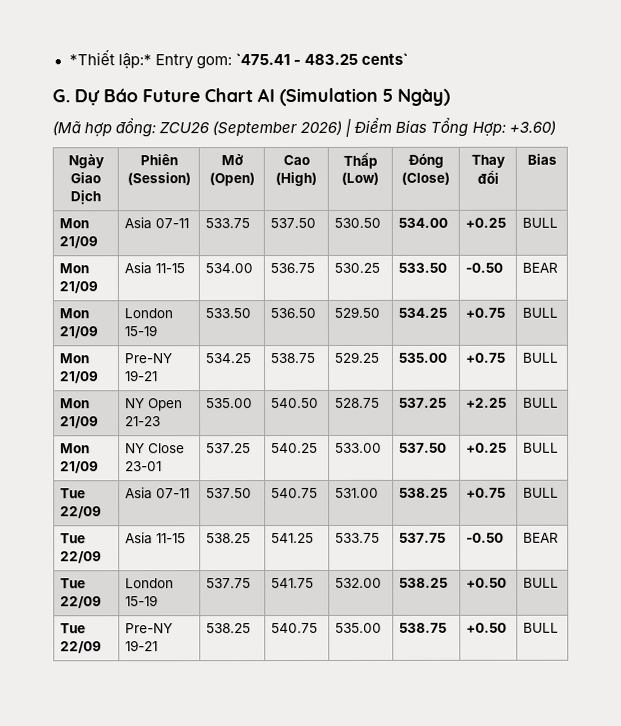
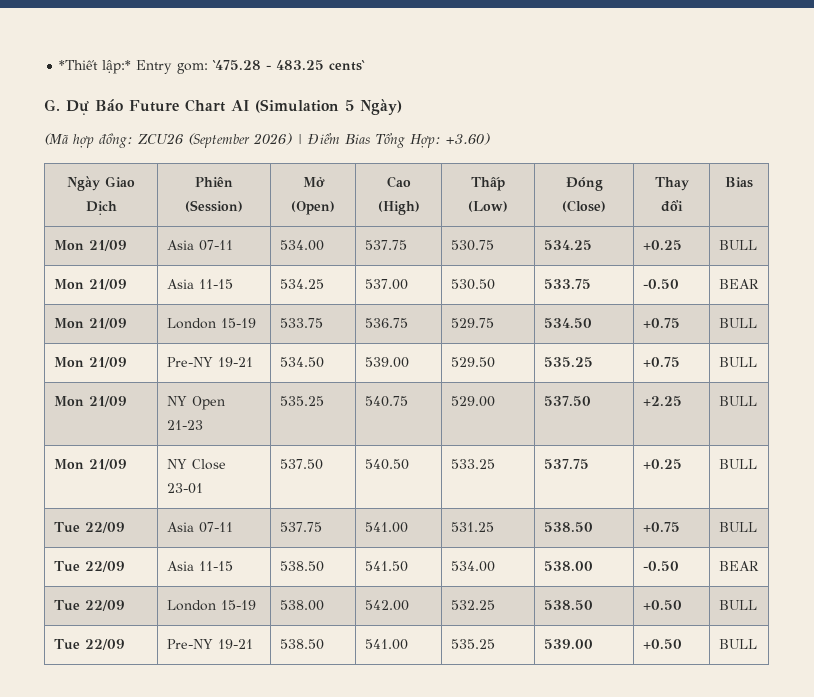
- *Thiết lập:* Entry gom: `475.41 - 483.25 cents`
+ *Thiết lập:* Entry gom: `475.28 - 483.25 cents`
- Mon 21/09 | Asia 07-11 | 533.75 | 537.50 | 530.50 | 534.00 | +0.25 | BULL
+ Mon 21/09 | Asia 07-11 | 534.00 | 537.75 | 530.75 | 534.25 | +0.25 | BULL
- Mon 21/09 | Asia 11-15 | 534.00 | 536.75 | 530.25 | 533.50 | -0.50 | BEAR
+ Mon 21/09 | Asia 11-15 | 534.25 | 537.00 | 530.50 | 533.75 | -0.50 | BEAR
- Mon 21/09 | London 15-19 | 533.50 | 536.50 | 529.50 | 534.25 | +0.75 | BULL
+ Mon 21/09 | London 15-19 | 533.75 | 536.75 | 529.75 | 534.50 | +0.75 | BULL
- Mon 21/09 | Pre-NY 19-21 | 534.25 | 538.75 | 529.25 | 535.00 | +0.75 | BULL
+ Mon 21/09 | Pre-NY 19-21 | 534.50 | 539.00 | 529.50 | 535.25 | +0.75 | BULL
- Mon 21/09 | NY Open 21-23 | 535.00 | 540.50 | 528.75 | 537.25 | +2.25 | BULL
+ Mon 21/09 | NY Open 21-23 | 535.25 | 540.75 | 529.00 | 537.50 | +2.25 | BULL
- Mon 21/09 | NY Close 23-01 | 537.25 | 540.25 | 533.00 | 537.50 | +0.25 | BULL
+ Mon 21/09 | NY Close 23-01 | 537.50 | 540.50 | 533.25 | 537.75 | +0.25 | BULL
- Tue 22/09 | Asia 07-11 | 537.50 | 540.75 | 531.00 | 538.25 | +0.75 | BULL
+ Tue 22/09 | Asia 07-11 | 537.75 | 541.00 | 531.25 | 538.50 | +0.75 | BULL
- Tue 22/09 | Asia 11-15 | 538.25 | 541.25 | 533.75 | 537.75 | -0.50 | BEAR
+ Tue 22/09 | Asia 11-15 | 538.50 | 541.50 | 534.00 | 538.00 | -0.50 | BEAR
- Tue 22/09 | London 15-19 | 537.75 | 541.75 | 532.00 | 538.25 | +0.50 | BULL
+ Tue 22/09 | London 15-19 | 538.00 | 542.00 | 532.25 | 538.50 | +0.50 | BULL
- Tue 22/09 | Pre-NY 19-21 | 538.25 | 540.75 | 535.00 | 538.75 | +0.50 | BULL
+ Tue 22/09 | Pre-NY 19-21 | 538.50 | 541.00 | 535.25 | 539.00 | +0.50 | BULL

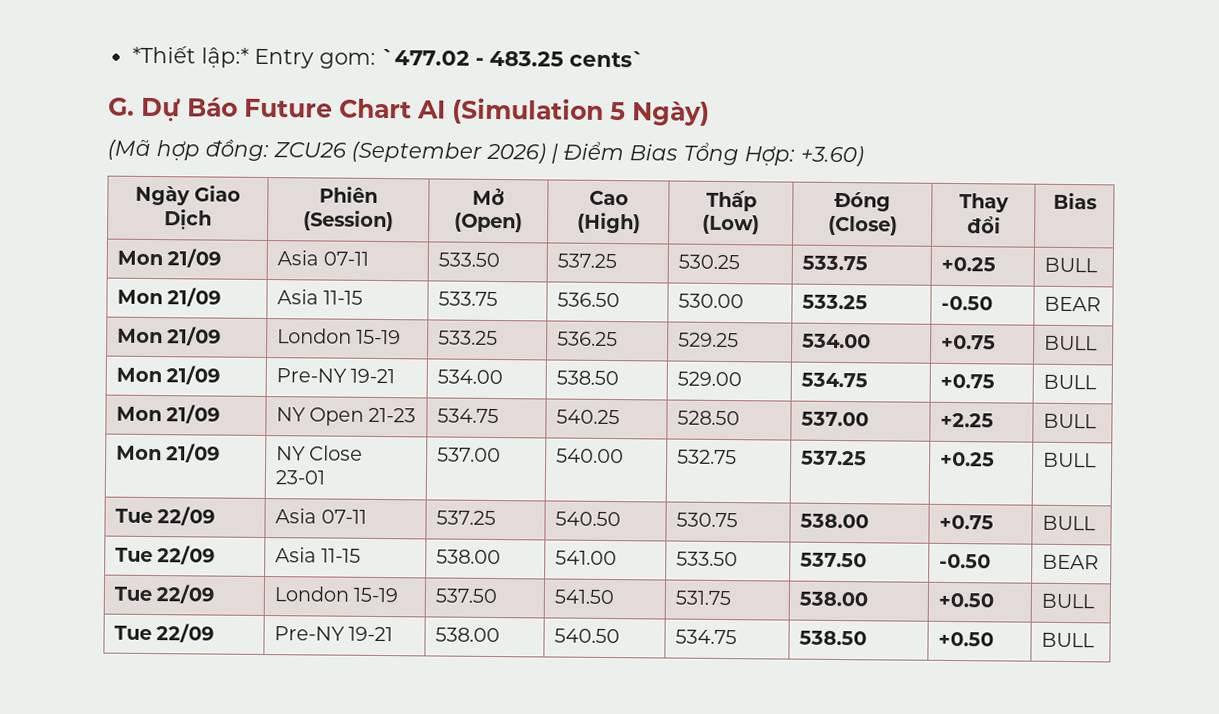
- *Thiết lập:* Entry gom: `475.28 - 483.25 cents`
+ *Thiết lập:* Entry gom: `477.02 - 483.25 cents`
- Mon 21/09 | Asia 07-11 | 534.00 | 537.75 | 530.75 | 534.25 | +0.25 | BULL
+ Mon 21/09 | Asia 07-11 | 533.50 | 537.25 | 530.25 | 533.75 | +0.25 | BULL
- Mon 21/09 | Asia 11-15 | 534.25 | 537.00 | 530.50 | 533.75 | -0.50 | BEAR
+ Mon 21/09 | Asia 11-15 | 533.75 | 536.50 | 530.00 | 533.25 | -0.50 | BEAR
- Mon 21/09 | London 15-19 | 533.75 | 536.75 | 529.75 | 534.50 | +0.75 | BULL
+ Mon 21/09 | London 15-19 | 533.25 | 536.25 | 529.25 | 534.00 | +0.75 | BULL
- Mon 21/09 | Pre-NY 19-21 | 534.50 | 539.00 | 529.50 | 535.25 | +0.75 | BULL
+ Mon 21/09 | Pre-NY 19-21 | 534.00 | 538.50 | 529.00 | 534.75 | +0.75 | BULL
- Mon 21/09 | NY Open 21-23 | 535.25 | 540.75 | 529.00 | 537.50 | +2.25 | BULL
+ Mon 21/09 | NY Open 21-23 | 534.75 | 540.25 | 528.50 | 537.00 | +2.25 | BULL
- Mon 21/09 | NY Close 23-01 | 537.50 | 540.50 | 533.25 | 537.75 | +0.25 | BULL
+ Mon 21/09 | NY Close 23-01 | 537.00 | 540.00 | 532.75 | 537.25 | +0.25 | BULL
- Tue 22/09 | Asia 07-11 | 537.75 | 541.00 | 531.25 | 538.50 | +0.75 | BULL
+ Tue 22/09 | Asia 07-11 | 537.25 | 540.50 | 530.75 | 538.00 | +0.75 | BULL
- Tue 22/09 | Asia 11-15 | 538.50 | 541.50 | 534.00 | 538.00 | -0.50 | BEAR
+ Tue 22/09 | Asia 11-15 | 538.00 | 541.00 | 533.50 | 537.50 | -0.50 | BEAR
- Tue 22/09 | London 15-19 | 538.00 | 542.00 | 532.25 | 538.50 | +0.50 | BULL
+ Tue 22/09 | London 15-19 | 537.50 | 541.50 | 531.75 | 538.00 | +0.50 | BULL
- Tue 22/09 | Pre-NY 19-21 | 538.50 | 541.00 | 535.25 | 539.00 | +0.50 | BULL
+ Tue 22/09 | Pre-NY 19-21 | 538.00 | 540.50 | 534.75 | 538.50 | +0.50 | BULL

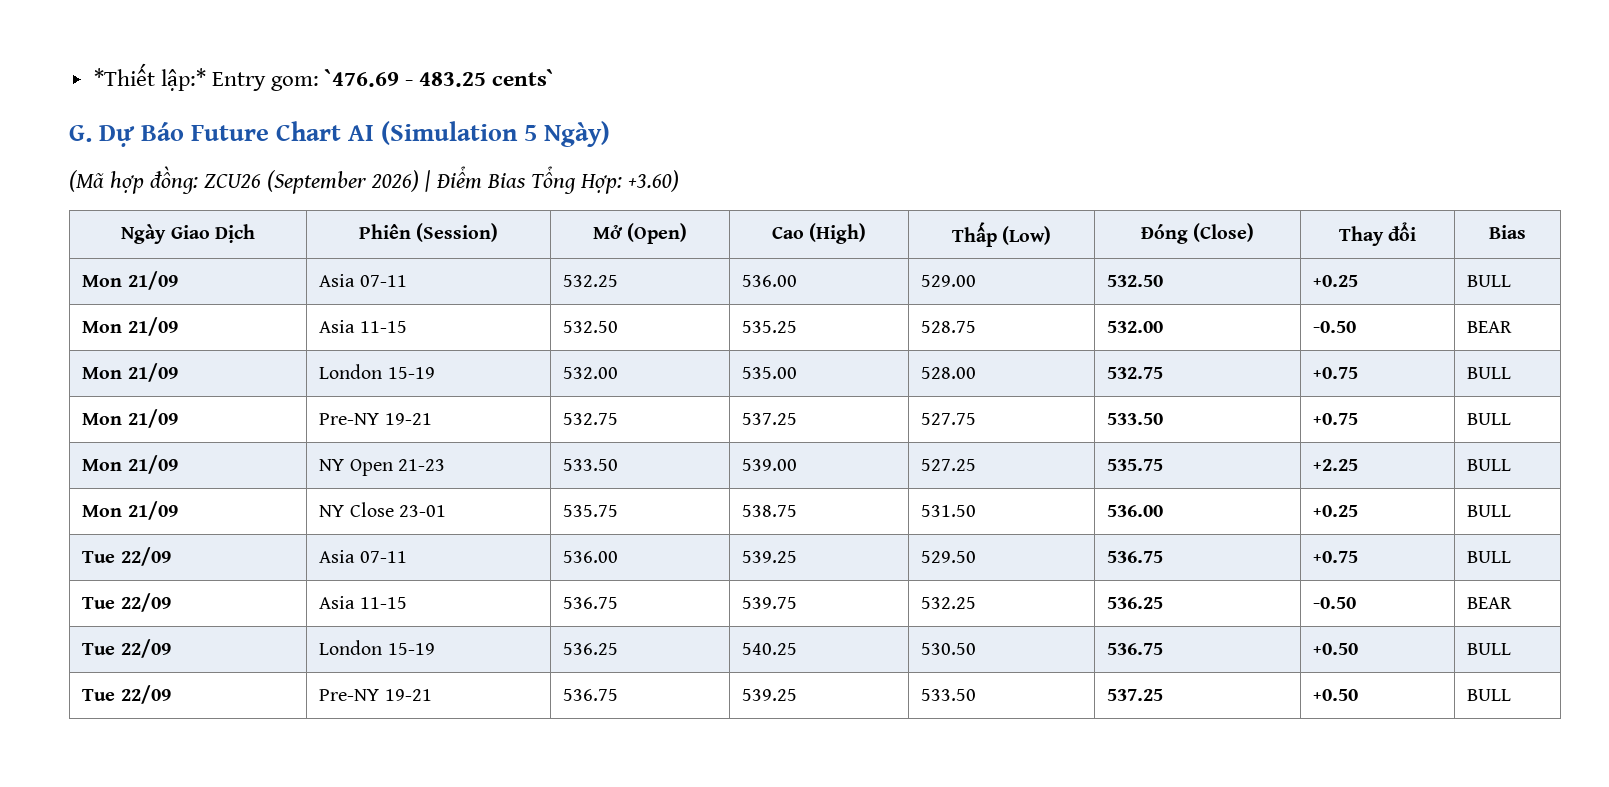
- *Thiết lập:* Entry gom: `477.02 - 483.25 cents`
+ *Thiết lập:* Entry gom: `476.69 - 483.25 cents`
- Mon 21/09 | Asia 07-11 | 533.50 | 537.25 | 530.25 | 533.75 | +0.25 | BULL
+ Mon 21/09 | Asia 07-11 | 532.25 | 536.00 | 529.00 | 532.50 | +0.25 | BULL
- Mon 21/09 | Asia 11-15 | 533.75 | 536.50 | 530.00 | 533.25 | -0.50 | BEAR
+ Mon 21/09 | Asia 11-15 | 532.50 | 535.25 | 528.75 | 532.00 | -0.50 | BEAR
- Mon 21/09 | London 15-19 | 533.25 | 536.25 | 529.25 | 534.00 | +0.75 | BULL
+ Mon 21/09 | London 15-19 | 532.00 | 535.00 | 528.00 | 532.75 | +0.75 | BULL
- Mon 21/09 | Pre-NY 19-21 | 534.00 | 538.50 | 529.00 | 534.75 | +0.75 | BULL
+ Mon 21/09 | Pre-NY 19-21 | 532.75 | 537.25 | 527.75 | 533.50 | +0.75 | BULL
- Mon 21/09 | NY Open 21-23 | 534.75 | 540.25 | 528.50 | 537.00 | +2.25 | BULL
+ Mon 21/09 | NY Open 21-23 | 533.50 | 539.00 | 527.25 | 535.75 | +2.25 | BULL
- Mon 21/09 | NY Close 23-01 | 537.00 | 540.00 | 532.75 | 537.25 | +0.25 | BULL
+ Mon 21/09 | NY Close 23-01 | 535.75 | 538.75 | 531.50 | 536.00 | +0.25 | BULL
- Tue 22/09 | Asia 07-11 | 537.25 | 540.50 | 530.75 | 538.00 | +0.75 | BULL
+ Tue 22/09 | Asia 07-11 | 536.00 | 539.25 | 529.50 | 536.75 | +0.75 | BULL
- Tue 22/09 | Asia 11-15 | 538.00 | 541.00 | 533.50 | 537.50 | -0.50 | BEAR
+ Tue 22/09 | Asia 11-15 | 536.75 | 539.75 | 532.25 | 536.25 | -0.50 | BEAR
- Tue 22/09 | London 15-19 | 537.50 | 541.50 | 531.75 | 538.00 | +0.50 | BULL
+ Tue 22/09 | London 15-19 | 536.25 | 540.25 | 530.50 | 536.75 | +0.50 | BULL
- Tue 22/09 | Pre-NY 19-21 | 538.00 | 540.50 | 534.75 | 538.50 | +0.50 | BULL
+ Tue 22/09 | Pre-NY 19-21 | 536.75 | 539.25 | 533.50 | 537.25 | +0.50 | BULL

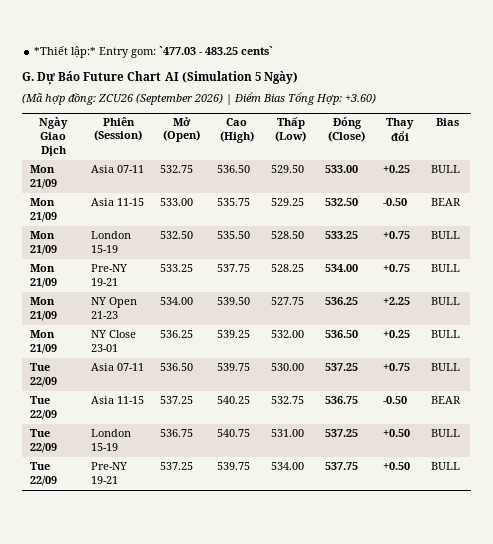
- *Thiết lập:* Entry gom: `476.69 - 483.25 cents`
+ *Thiết lập:* Entry gom: `477.03 - 483.25 cents`
- Mon 21/09 | Asia 07-11 | 532.25 | 536.00 | 529.00 | 532.50 | +0.25 | BULL
+ Mon 21/09 | Asia 07-11 | 532.75 | 536.50 | 529.50 | 533.00 | +0.25 | BULL
- Mon 21/09 | Asia 11-15 | 532.50 | 535.25 | 528.75 | 532.00 | -0.50 | BEAR
+ Mon 21/09 | Asia 11-15 | 533.00 | 535.75 | 529.25 | 532.50 | -0.50 | BEAR
- Mon 21/09 | London 15-19 | 532.00 | 535.00 | 528.00 | 532.75 | +0.75 | BULL
+ Mon 21/09 | London 15-19 | 532.50 | 535.50 | 528.50 | 533.25 | +0.75 | BULL
- Mon 21/09 | Pre-NY 19-21 | 532.75 | 537.25 | 527.75 | 533.50 | +0.75 | BULL
+ Mon 21/09 | Pre-NY 19-21 | 533.25 | 537.75 | 528.25 | 534.00 | +0.75 | BULL
- Mon 21/09 | NY Open 21-23 | 533.50 | 539.00 | 527.25 | 535.75 | +2.25 | BULL
+ Mon 21/09 | NY Open 21-23 | 534.00 | 539.50 | 527.75 | 536.25 | +2.25 | BULL
- Mon 21/09 | NY Close 23-01 | 535.75 | 538.75 | 531.50 | 536.00 | +0.25 | BULL
+ Mon 21/09 | NY Close 23-01 | 536.25 | 539.25 | 532.00 | 536.50 | +0.25 | BULL
- Tue 22/09 | Asia 07-11 | 536.00 | 539.25 | 529.50 | 536.75 | +0.75 | BULL
+ Tue 22/09 | Asia 07-11 | 536.50 | 539.75 | 530.00 | 537.25 | +0.75 | BULL
- Tue 22/09 | Asia 11-15 | 536.75 | 539.75 | 532.25 | 536.25 | -0.50 | BEAR
+ Tue 22/09 | Asia 11-15 | 537.25 | 540.25 | 532.75 | 536.75 | -0.50 | BEAR
- Tue 22/09 | London 15-19 | 536.25 | 540.25 | 530.50 | 536.75 | +0.50 | BULL
+ Tue 22/09 | London 15-19 | 536.75 | 540.75 | 531.00 | 537.25 | +0.50 | BULL
- Tue 22/09 | Pre-NY 19-21 | 536.75 | 539.25 | 533.50 | 537.25 | +0.50 | BULL
+ Tue 22/09 | Pre-NY 19-21 | 537.25 | 539.75 | 534.00 | 537.75 | +0.50 | BULL

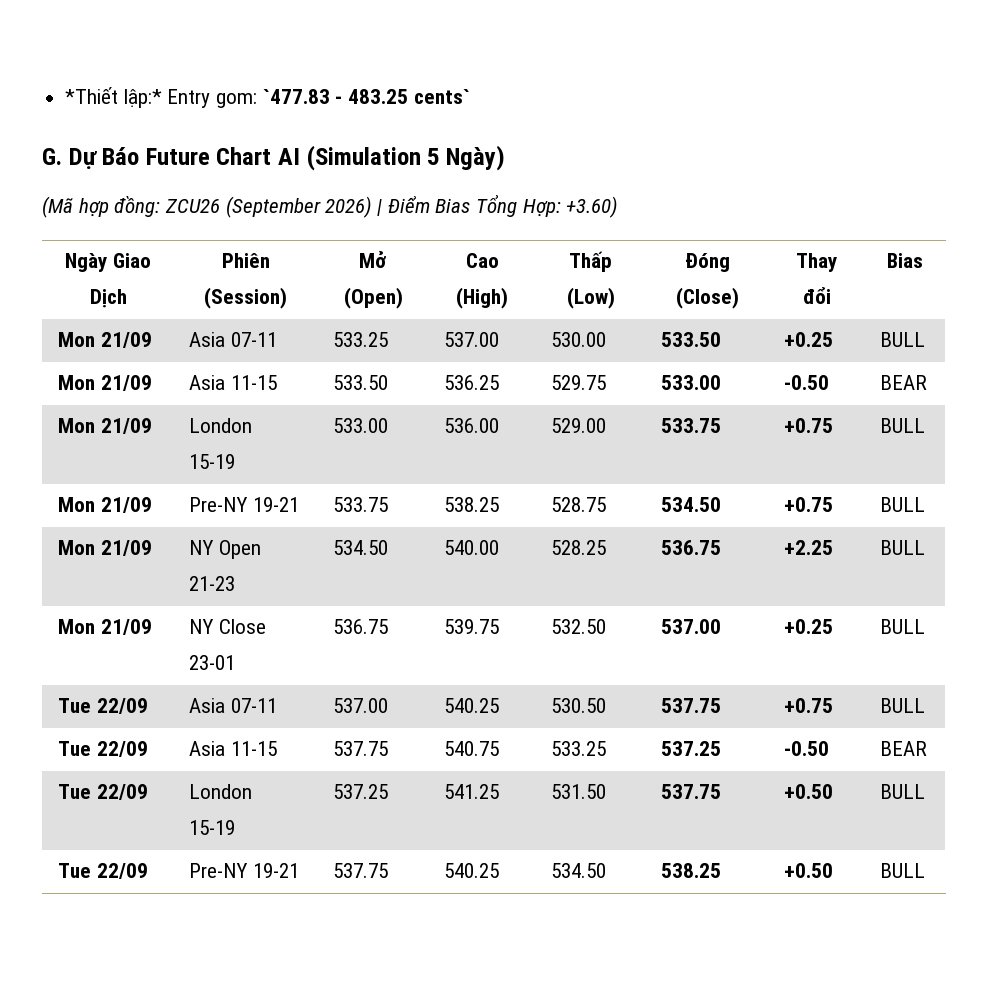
- *Thiết lập:* Entry gom: `477.03 - 483.25 cents`
+ *Thiết lập:* Entry gom: `477.83 - 483.25 cents`
- Mon 21/09 | Asia 07-11 | 532.75 | 536.50 | 529.50 | 533.00 | +0.25 | BULL
+ Mon 21/09 | Asia 07-11 | 533.25 | 537.00 | 530.00 | 533.50 | +0.25 | BULL
- Mon 21/09 | Asia 11-15 | 533.00 | 535.75 | 529.25 | 532.50 | -0.50 | BEAR
+ Mon 21/09 | Asia 11-15 | 533.50 | 536.25 | 529.75 | 533.00 | -0.50 | BEAR
- Mon 21/09 | London 15-19 | 532.50 | 535.50 | 528.50 | 533.25 | +0.75 | BULL
+ Mon 21/09 | London 15-19 | 533.00 | 536.00 | 529.00 | 533.75 | +0.75 | BULL
- Mon 21/09 | Pre-NY 19-21 | 533.25 | 537.75 | 528.25 | 534.00 | +0.75 | BULL
+ Mon 21/09 | Pre-NY 19-21 | 533.75 | 538.25 | 528.75 | 534.50 | +0.75 | BULL
- Mon 21/09 | NY Open 21-23 | 534.00 | 539.50 | 527.75 | 536.25 | +2.25 | BULL
+ Mon 21/09 | NY Open 21-23 | 534.50 | 540.00 | 528.25 | 536.75 | +2.25 | BULL
- Mon 21/09 | NY Close 23-01 | 536.25 | 539.25 | 532.00 | 536.50 | +0.25 | BULL
+ Mon 21/09 | NY Close 23-01 | 536.75 | 539.75 | 532.50 | 537.00 | +0.25 | BULL
- Tue 22/09 | Asia 07-11 | 536.50 | 539.75 | 530.00 | 537.25 | +0.75 | BULL
+ Tue 22/09 | Asia 07-11 | 537.00 | 540.25 | 530.50 | 537.75 | +0.75 | BULL
- Tue 22/09 | Asia 11-15 | 537.25 | 540.25 | 532.75 | 536.75 | -0.50 | BEAR
+ Tue 22/09 | Asia 11-15 | 537.75 | 540.75 | 533.25 | 537.25 | -0.50 | BEAR
- Tue 22/09 | London 15-19 | 536.75 | 540.75 | 531.00 | 537.25 | +0.50 | BULL
+ Tue 22/09 | London 15-19 | 537.25 | 541.25 | 531.50 | 537.75 | +0.50 | BULL
- Tue 22/09 | Pre-NY 19-21 | 537.25 | 539.75 | 534.00 | 537.75 | +0.50 | BULL
+ Tue 22/09 | Pre-NY 19-21 | 537.75 | 540.25 | 534.50 | 538.25 | +0.50 | BULL

